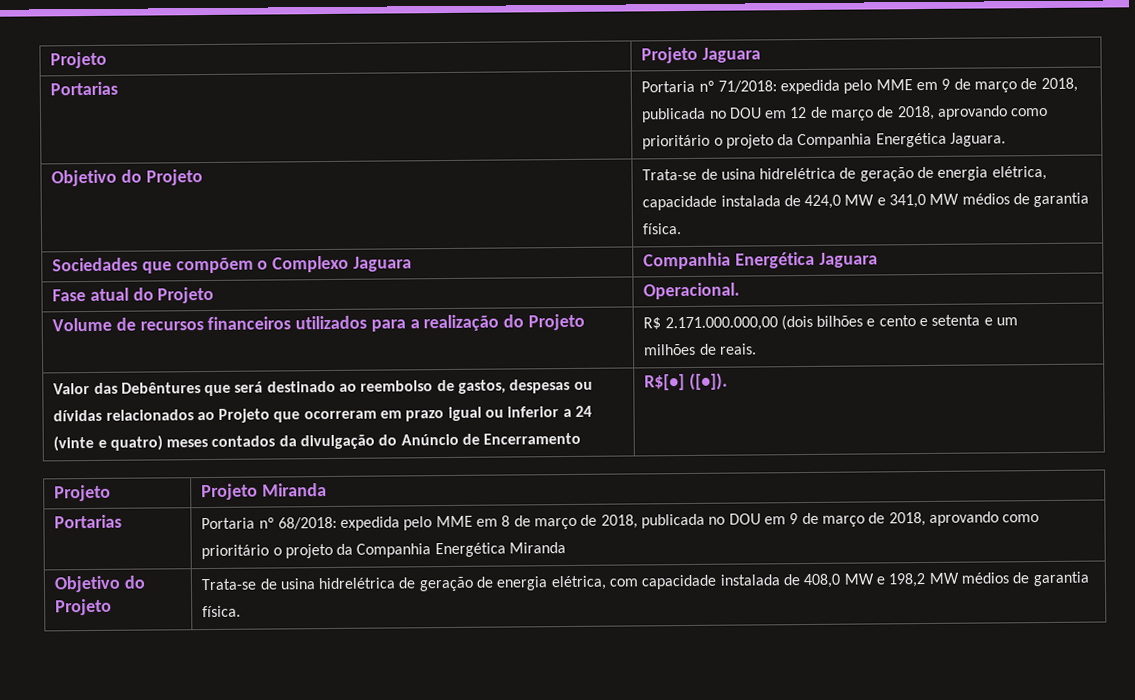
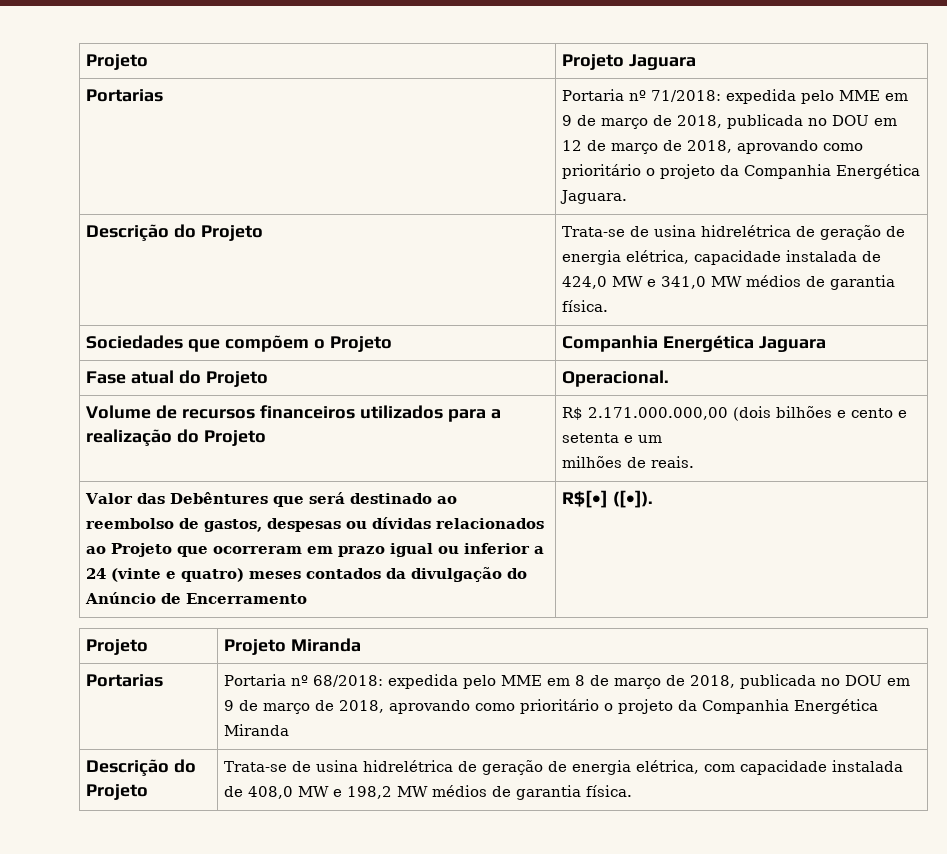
- Objetivo do Projeto | Trata-se de usina hidrelétrica de geração de energia elétrica, capacidade instalada de 424,0 MW e 341,0 MW médios de garantia física.
+ Descrição do Projeto | Trata-se de usina hidrelétrica de geração de energia elétrica, capacidade instalada de 424,0 MW e 341,0 MW médios de garantia física.
- Sociedades que compõem o Complexo Jaguara | Companhia Energética Jaguara
+ Sociedades que compõem o Projeto | Companhia Energética Jaguara
- Objetivo do Projeto | Trata-se de usina hidrelétrica de geração de energia elétrica, com capacidade instalada de 408,0 MW e 198,2 MW médios de garantia física.
+ Descrição do Projeto | Trata-se de usina hidrelétrica de geração de energia elétrica, com capacidade instalada de 408,0 MW e 198,2 MW médios de garantia física.

